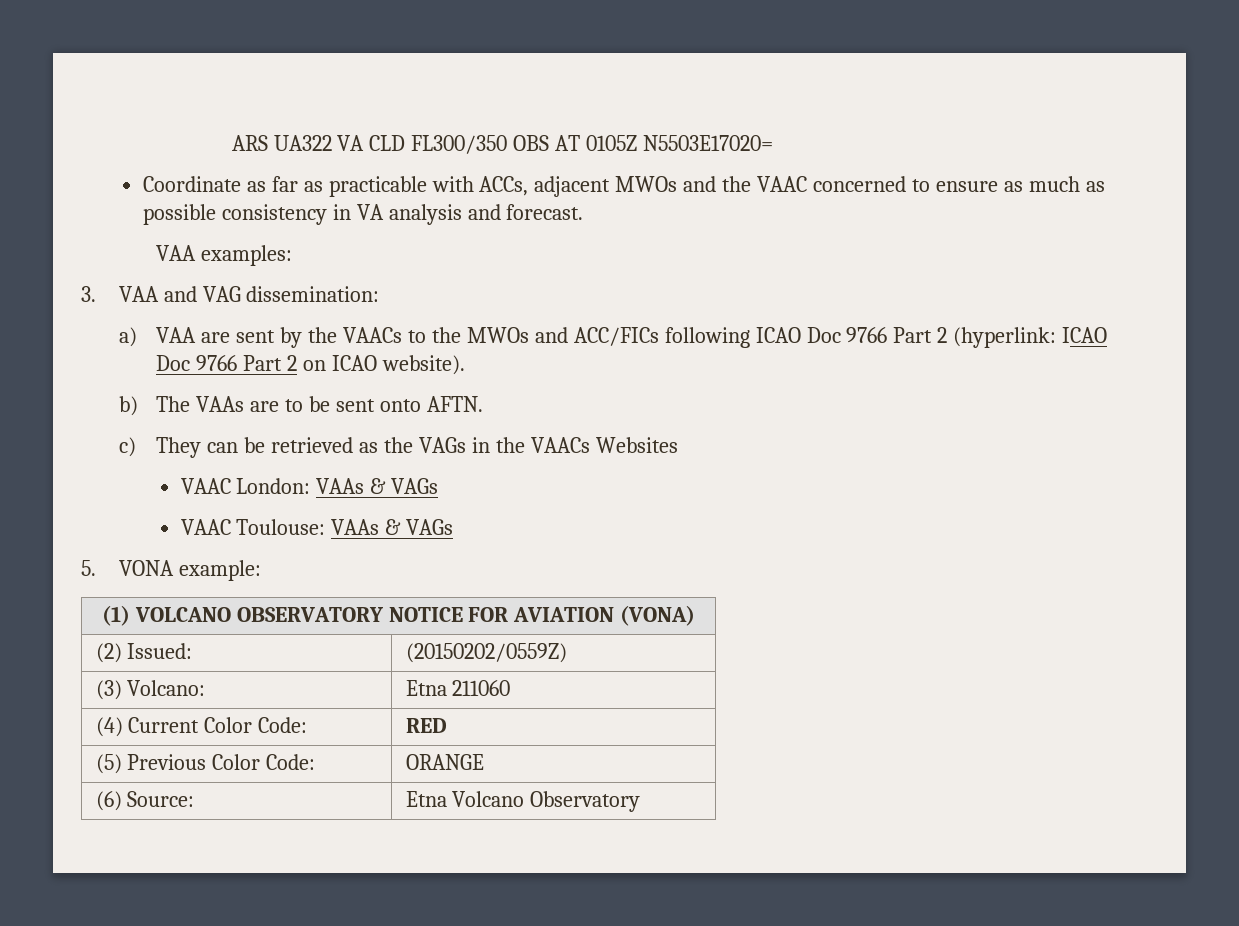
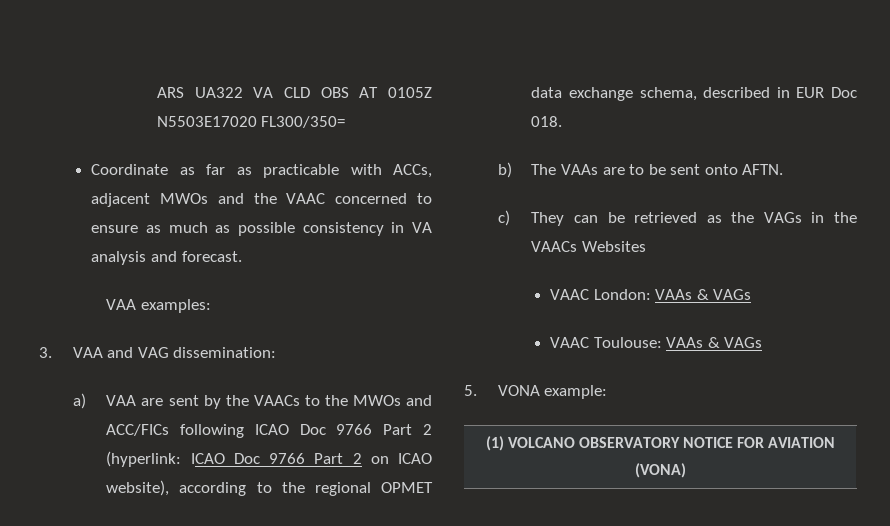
- ARS UA322 VA CLD FL300/350 OBS AT 0105Z N5503E17020=
+ ARS UA322 VA CLD OBS AT 0105Z N5503E17020 FL300/350=
- a) VAA are sent by the VAACs to the MWOs and ACC/FICs following ICAO Doc 9766 Part 2 (hyperlink: ICAO Doc 9766 Part 2 on ICAO website).
+ a) VAA are sent by the VAACs to the MWOs and ACC/FICs following ICAO Doc 9766 Part 2 (hyperlink: ICAO Doc 9766 Part 2 on ICAO website), according to the regional OPMET data exchange schema, described in EUR Doc 018.
- (2) Issued: | (20150202/0559Z)
- (3) Volcano: | Etna 211060
- (4) Current Color Code: | RED
- (5) Previous Color Code: | ORANGE
- (6) Source: | Etna Volcano Observatory

